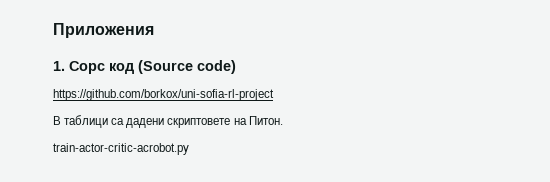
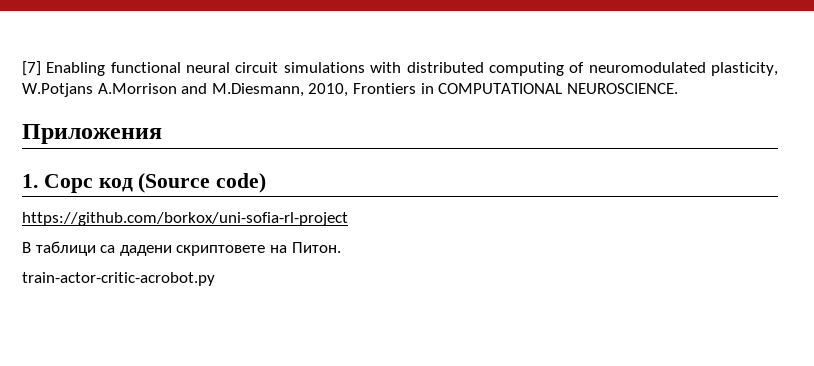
+ [7] Enabling functional neural circuit simulations with distributed computing of neuromodulated plasticity, W.Potjans A.Morrison and M.Diesmann, 2010, Frontiers in COMPUTATIONAL NEUROSCIENCE.

